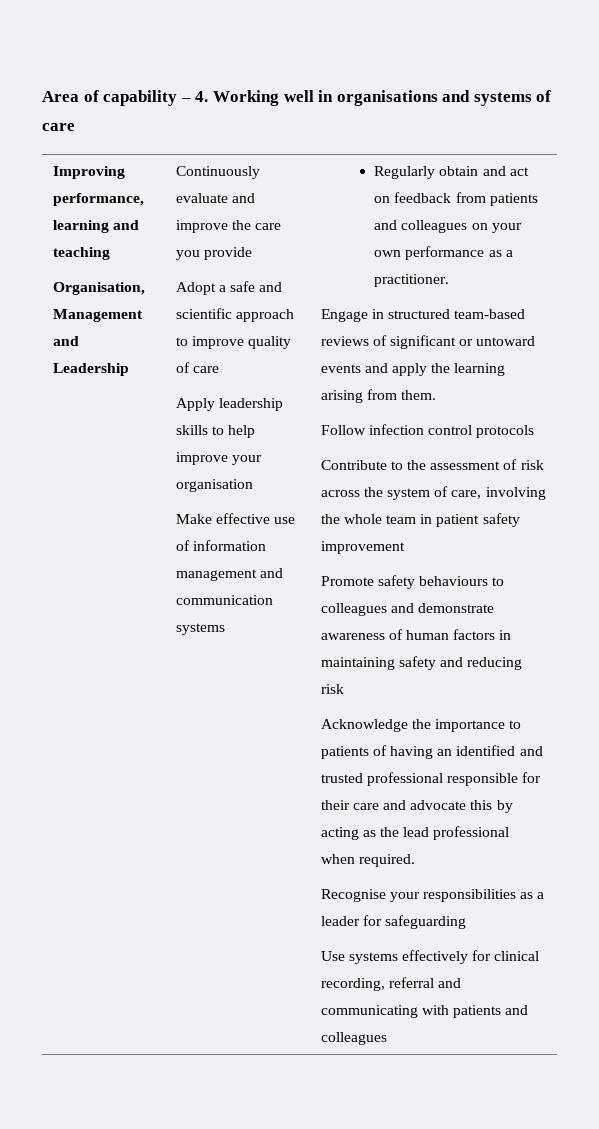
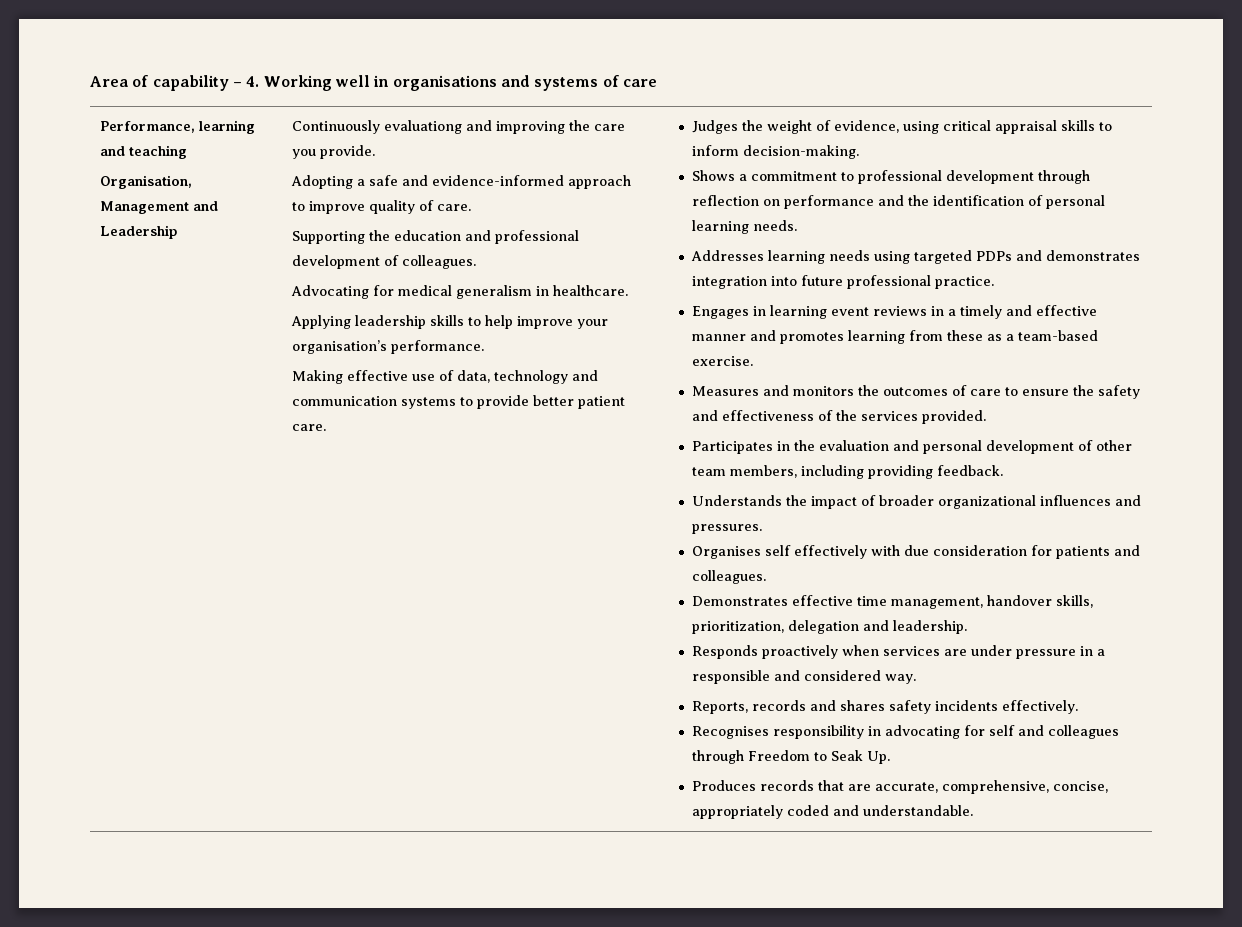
- Improving performance, learning and teaching
+ Performance, learning and teaching
- Continuously evaluate and improve the care you provide
- Adopt a safe and scientific approach to improve quality of care
- Apply leadership skills to help improve your organisation
- Make effective use of information management and communication systems | Regularly obtain and act on feedback from patients and colleagues on your own performance as a practitioner.
- Engage in structured team-based reviews of significant or untoward events and apply the learning arising from them.
- Follow infection control protocols
- Contribute to the assessment of risk across the system of care, involving the whole team in patient safety improvement
- Promote safety behaviours to colleagues and demonstrate awareness of human factors in maintaining safety and reducing risk
- Acknowledge the importance to patients of having an identified and trusted professional responsible for their care and advocate this by acting as the lead professional when required.
- Recognise your responsibilities as a leader for safeguarding
- Use systems effectively for clinical recording, referral and communicating with patients and colleagues
+ Continuously evaluationg and improving the care you provide.
+ Adopting a safe and evidence-informed approach to improve quality of care.
+ Supporting the education and professional development of colleagues.
+ Advocating for medical generalism in healthcare.
+ Applying leadership skills to help improve your organisation’s performance.
+ Making effective use of data, technology and communication systems to provide better patient care. | Judges the weight of evidence, using critical appraisal skills to inform decision-making.
+ Shows a commitment to professional development through reflection on performance and the identification of personal learning needs.
+ Addresses learning needs using targeted PDPs and demonstrates integration into future professional practice.
+ Engages in learning event reviews in a timely and effective manner and promotes learning from these as a team-based exercise.
+ Measures and monitors the outcomes of care to ensure the safety and effectiveness of the services provided.
+ Participates in the evaluation and personal development of other team members, including providing feedback.
+ Understands the impact of broader organizational influences and pressures.
+ Organises self effectively with due consideration for patients and colleagues.
+ Demonstrates effective time management, handover skills, prioritization, delegation and leadership.
+ Responds proactively when services are under pressure in a responsible and considered way.
+ Reports, records and shares safety incidents effectively.
+ Recognises responsibility in advocating for self and colleagues through Freedom to Seak Up.
+ Produces records that are accurate, comprehensive, concise, appropriately coded and understandable.

